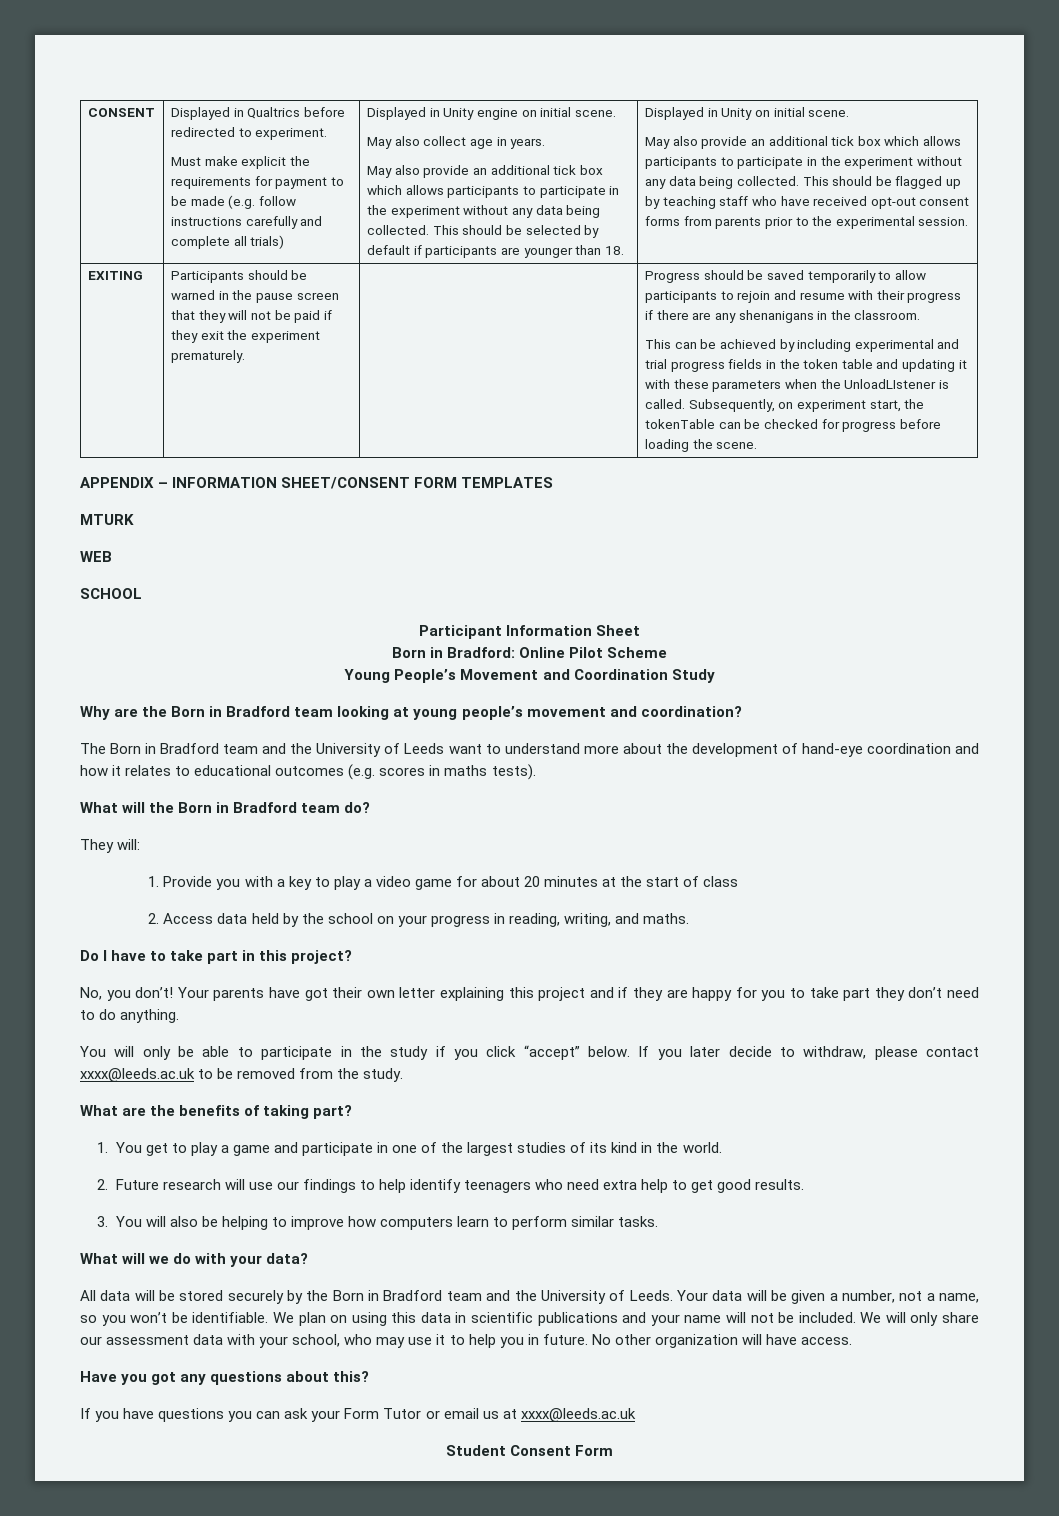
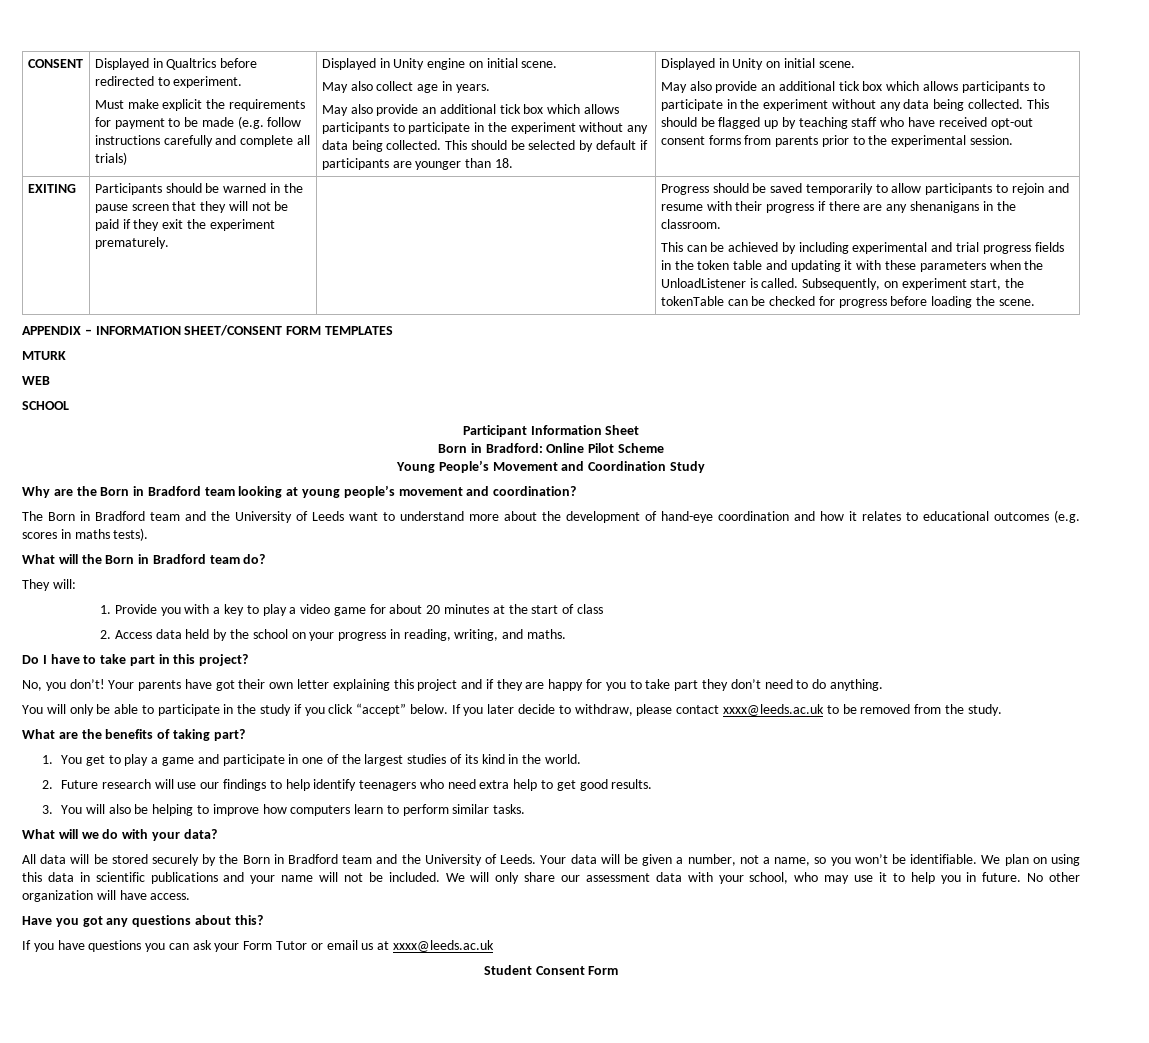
- This can be achieved by including experimental and trial progress fields in the token table and updating it with these parameters when the UnloadLIstener is called.
+ This can be achieved by including experimental and trial progress fields in the token table and updating it with these parameters when the UnloadListener is called.

